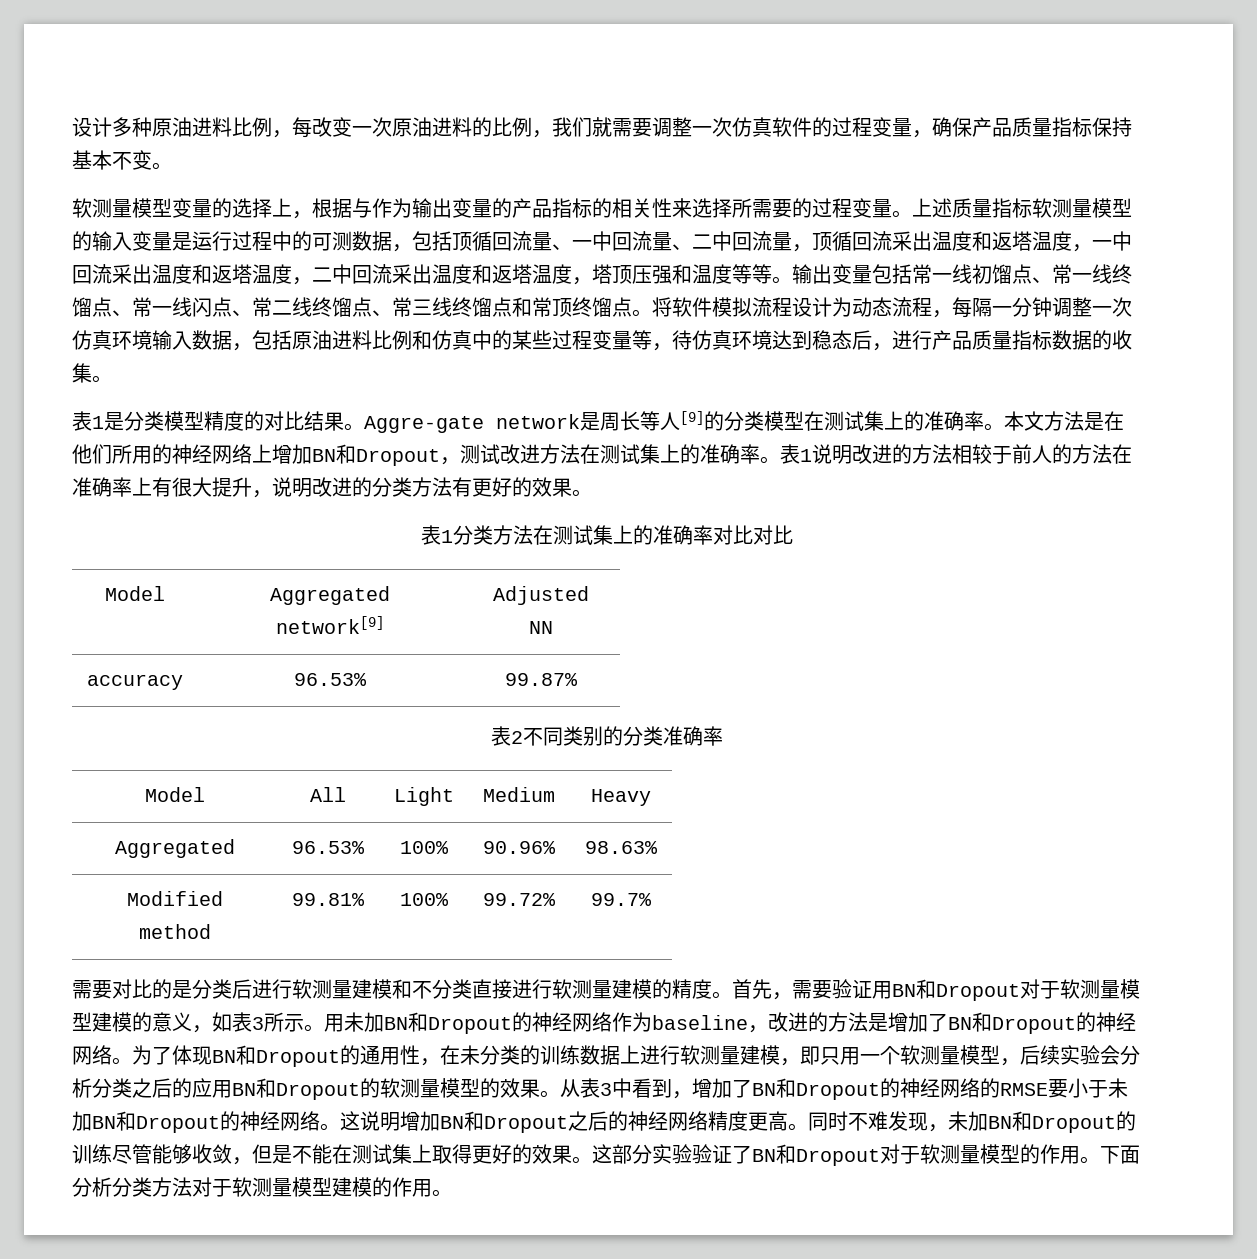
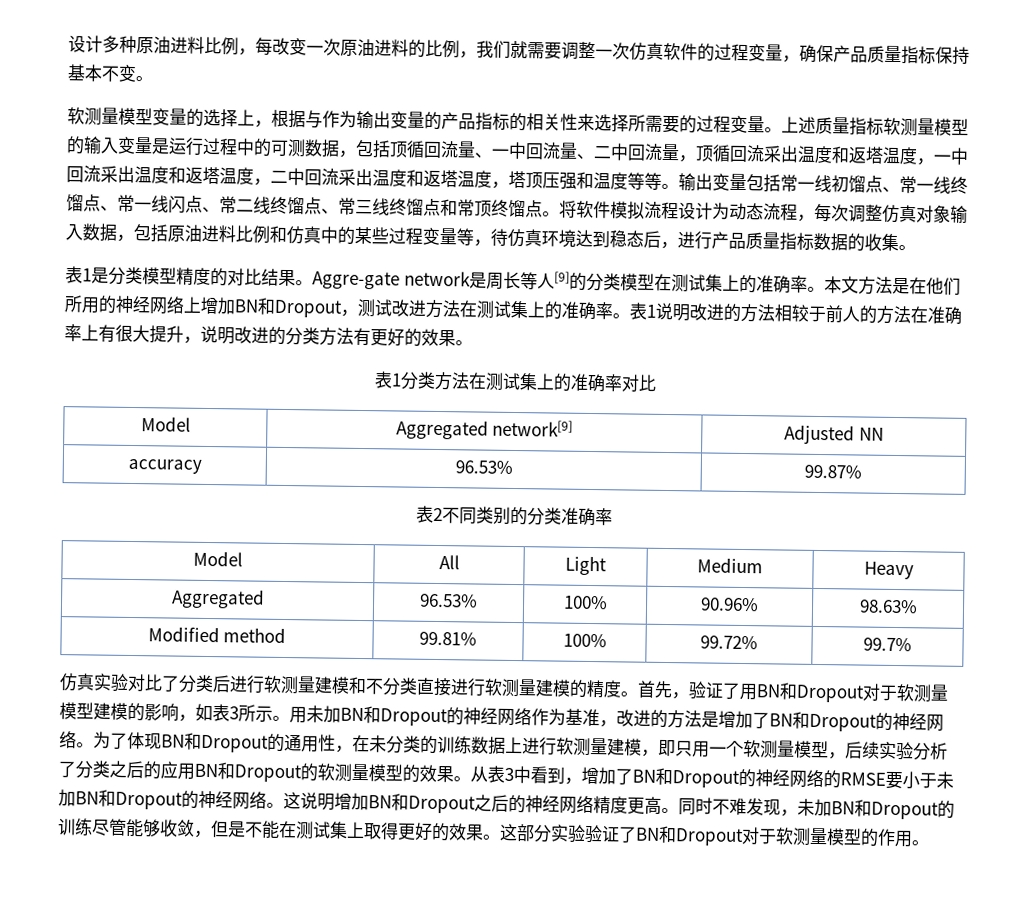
- 将软件模拟流程设计为动态流程，每隔一分钟调整一次仿真环境输入数据，包括原油进料比例和仿真中的某些过程变量等，待仿真环境达到稳态后，进行产品质量指标数据的收集。
+ 将软件模拟流程设计为动态流程，每次调整仿真对象输入数据，包括原油进料比例和仿真中的某些过程变量等，待仿真环境达到稳态后，进行产品质量指标数据的收集。
- 表1分类方法在测试集上的准确率对比对比
+ 表1分类方法在测试集上的准确率对比
- 需要对比的是分类后进行软测量建模和不分类直接进行软测量建模的精度。
+ 仿真实验对比了分类后进行软测量建模和不分类直接进行软测量建模的精度。
- 首先，需要验证用BN和Dropout对于软测量模型建模的意义，如表3所示。
+ 首先，验证了用BN和Dropout对于软测量模型建模的影响，如表3所示。
- 用未加BN和Dropout的神经网络作为baseline，改进的方法是增加了BN和Dropout的神经网络。
+ 用未加BN和Dropout的神经网络作为基准，改进的方法是增加了BN和Dropout的神经网络。
- 为了体现BN和Dropout的通用性，在未分类的训练数据上进行软测量建模，即只用一个软测量模型，后续实验会分析分类之后的应用BN和Dropout的软测量模型的效果。
+ 为了体现BN和Dropout的通用性，在未分类的训练数据上进行软测量建模，即只用一个软测量模型，后续实验分析了分类之后的应用BN和Dropout的软测量模型的效果。
- 下面分析分类方法对于软测量模型建模的作用。

